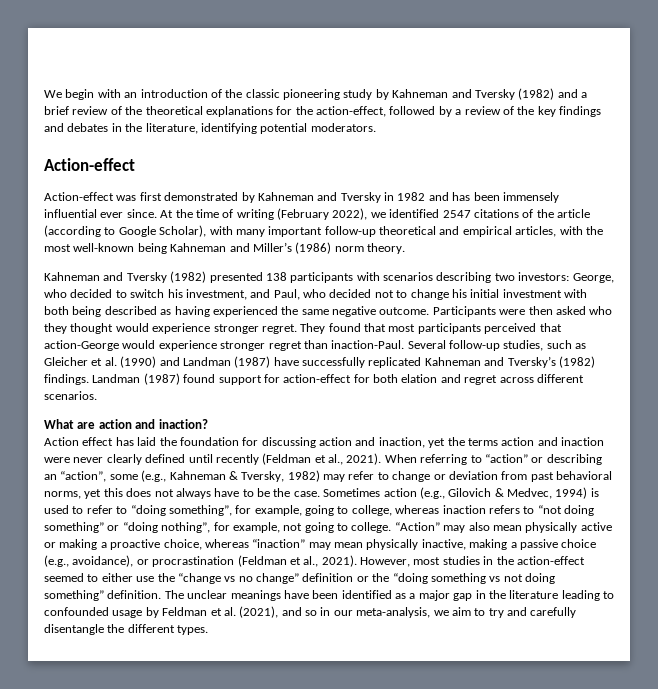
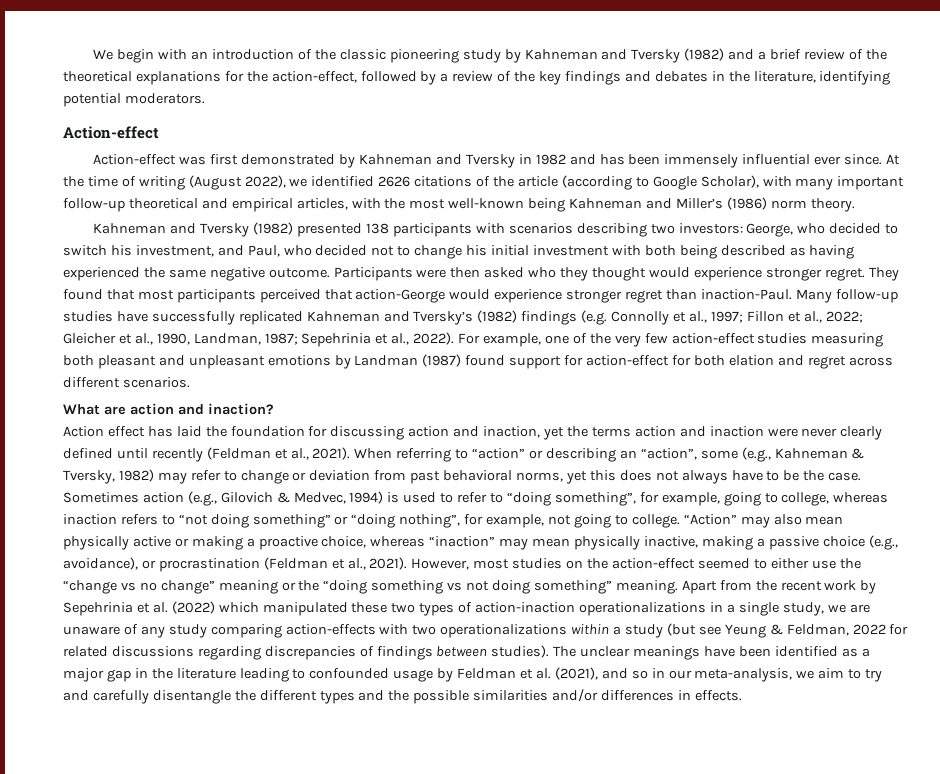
- At the time of writing (February 2022), we identified 2547 citations of the article (according to Google Scholar), with many important follow-up theoretical and empirical articles, with the most well-known being Kahneman and Miller’s (1986) norm theory.
+ At the time of writing (August 2022), we identified 2626 citations of the article (according to Google Scholar), with many important follow-up theoretical and empirical articles, with the most well-known being Kahneman and Miller’s (1986) norm theory.
- Several follow-up studies, such as Gleicher et al. (1990) and Landman (1987) have successfully replicated Kahneman and Tversky’s (1982) findings. Landman (1987) found support for action-effect for both elation and regret across different scenarios.
+ Many follow-up studies have successfully replicated Kahneman and Tversky’s (1982) findings (e.g. Connolly et al., 1997; Fillon et al., 2022; Gleicher et al., 1990, Landman, 1987; Sepehrinia et al., 2022). For example, one of the very few action-effect studies measuring both pleasant and unpleasant emotions by Landman (1987) found support for action-effect for both elation and regret across different scenarios.
- However, most studies in the action-effect seemed to either use the “change vs no change” definition or the “doing something vs not doing something” definition.
+ However, most studies on the action-effect seemed to either use the “change vs no change” meaning or the “doing something vs not doing something” meaning. Apart from the recent work by Sepehrinia et al. (2022) which manipulated these two types of action-inaction operationalizations in a single study, we are unaware of any study comparing action-effects with two operationalizations within a study (but see Yeung & Feldman, 2022 for related discussions regarding discrepancies of findings between studies).
- The unclear meanings have been identified as a major gap in the literature leading to confounded usage by Feldman et al. (2021), and so in our meta-analysis, we aim to try and carefully disentangle the different types.
+ The unclear meanings have been identified as a major gap in the literature leading to confounded usage by Feldman et al. (2021), and so in our meta-analysis, we aim to try and carefully disentangle the different types and the possible similarities and/or differences in effects.

